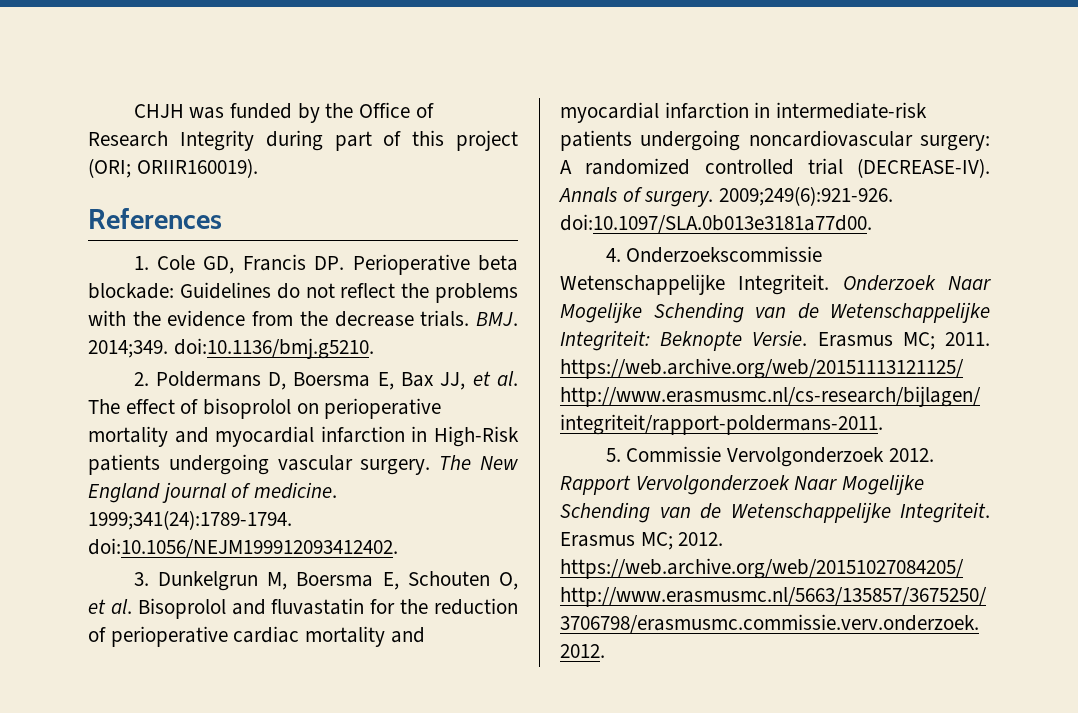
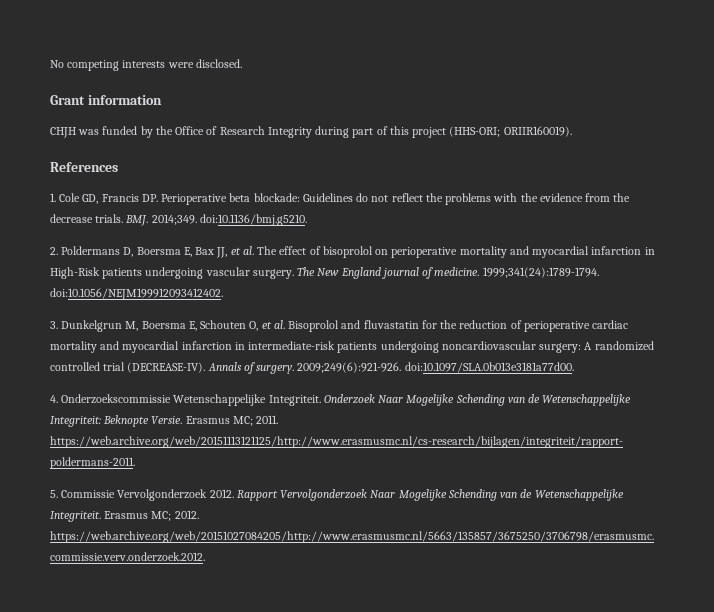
+ No competing interests were disclosed.
+ Grant information
- CHJH was funded by the Office of Research Integrity during part of this project (ORI; ORIIR160019).
+ CHJH was funded by the Office of Research Integrity during part of this project (HHS-ORI; ORIIR160019).

